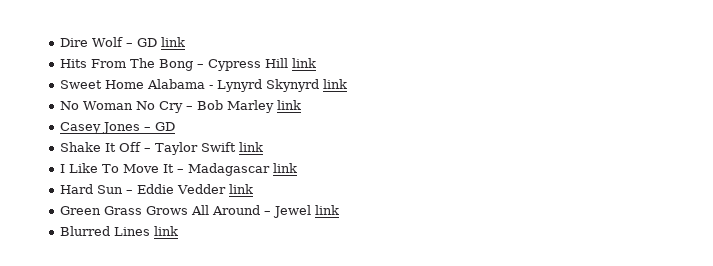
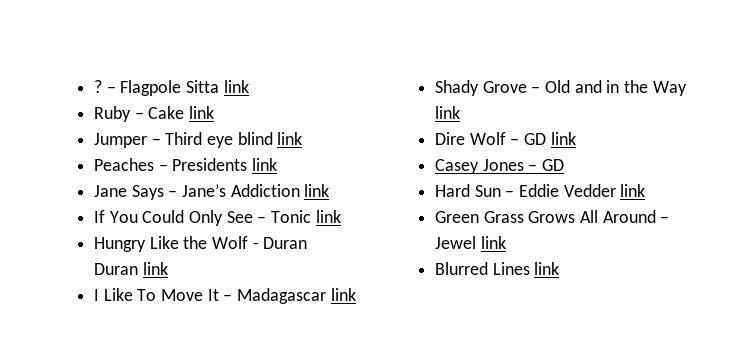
- Dire Wolf – GD link
- Hits From The Bong – Cypress Hill link
- Sweet Home Alabama - Lynyrd Skynyrd link
- No Woman No Cry – Bob Marley link
- Casey Jones – GD
- Shake It Off – Taylor Swift link
+ ? – Flagpole Sitta link
+ Ruby – Cake link
+ Jumper – Third eye blind link
+ Peaches – Presidents link
+ Jane Says – Jane’s Addiction link
+ If You Could Only See – Tonic link
+ Hungry Like the Wolf - Duran Duran link
+ Shady Grove – Old and in the Way link
+ Dire Wolf – GD link
+ Casey Jones – GD

